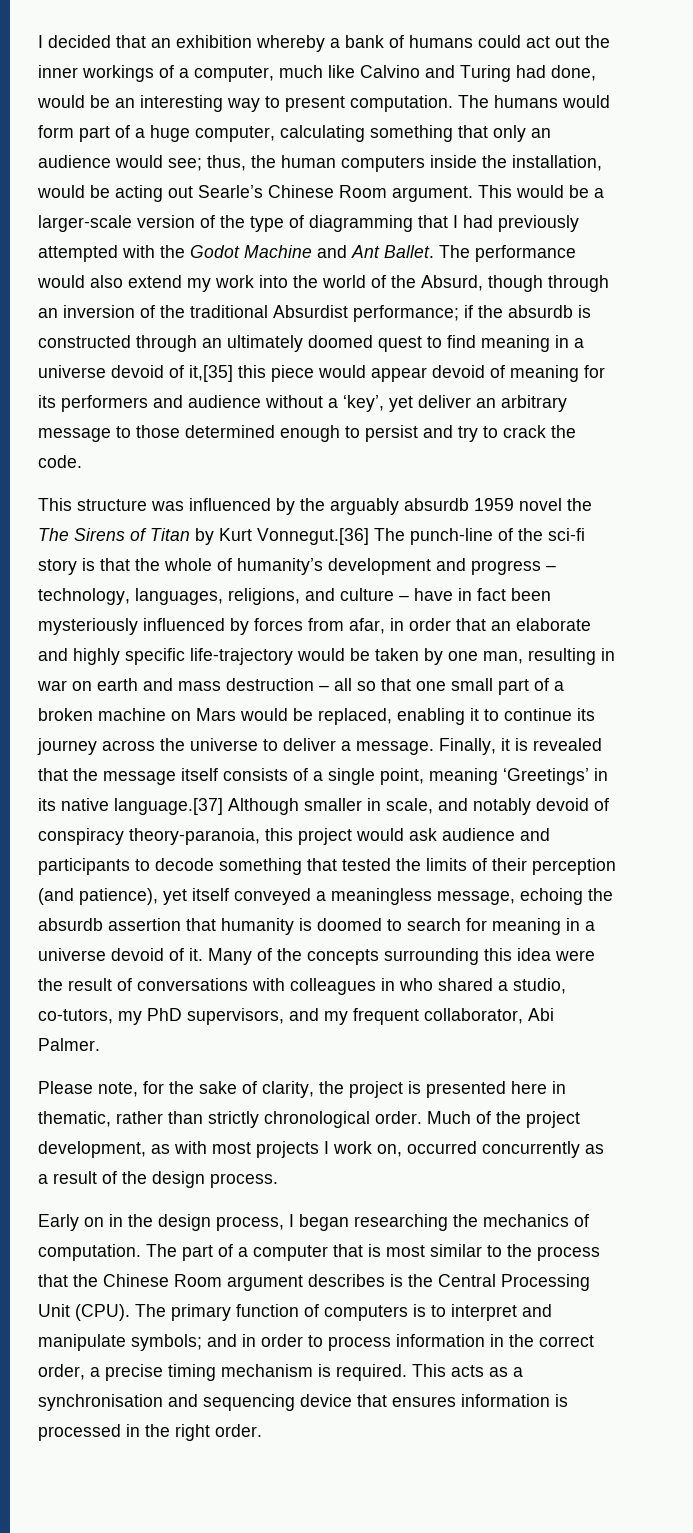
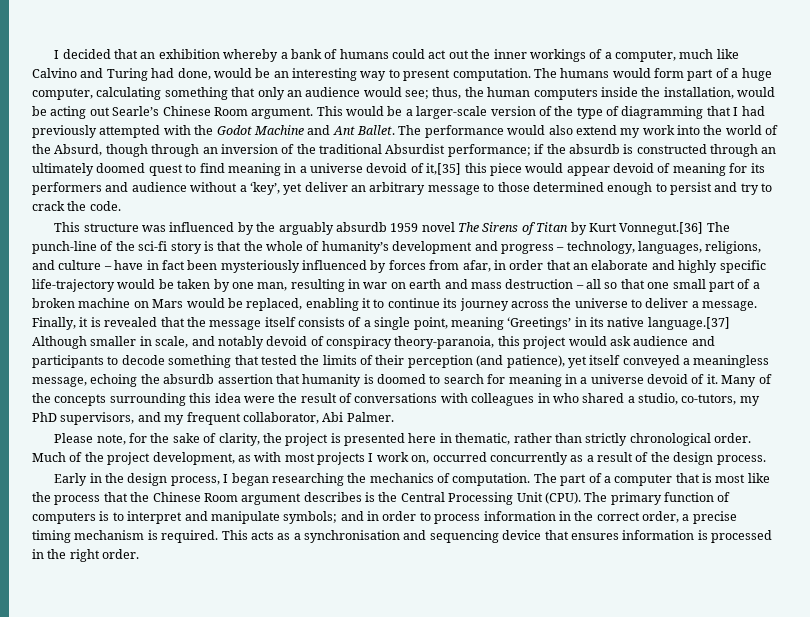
- This structure was influenced by the arguably absurdb 1959 novel the The Sirens of Titan by Kurt Vonnegut.[36] The punch-line of the sci-fi story is that the whole of humanity’s development and progress – technology, languages, religions, and culture – have in fact been mysteriously influenced by forces from afar, in order that an elaborate and highly specific life-trajectory would be taken by one man, resulting in war on earth and mass destruction – all so that one small part of a broken machine on Mars would be replaced, enabling it to continue its journey across the universe to deliver a message.
+ This structure was influenced by the arguably absurdb 1959 novel The Sirens of Titan by Kurt Vonnegut.[36] The punch-line of the sci-fi story is that the whole of humanity’s development and progress – technology, languages, religions, and culture – have in fact been mysteriously influenced by forces from afar, in order that an elaborate and highly specific life-trajectory would be taken by one man, resulting in war on earth and mass destruction – all so that one small part of a broken machine on Mars would be replaced, enabling it to continue its journey across the universe to deliver a message.
- Early on in the design process, I began researching the mechanics of computation.
+ Early in the design process, I began researching the mechanics of computation.
- The part of a computer that is most similar to the process that the Chinese Room argument describes is the Central Processing Unit (CPU).
+ The part of a computer that is most like the process that the Chinese Room argument describes is the Central Processing Unit (CPU).

